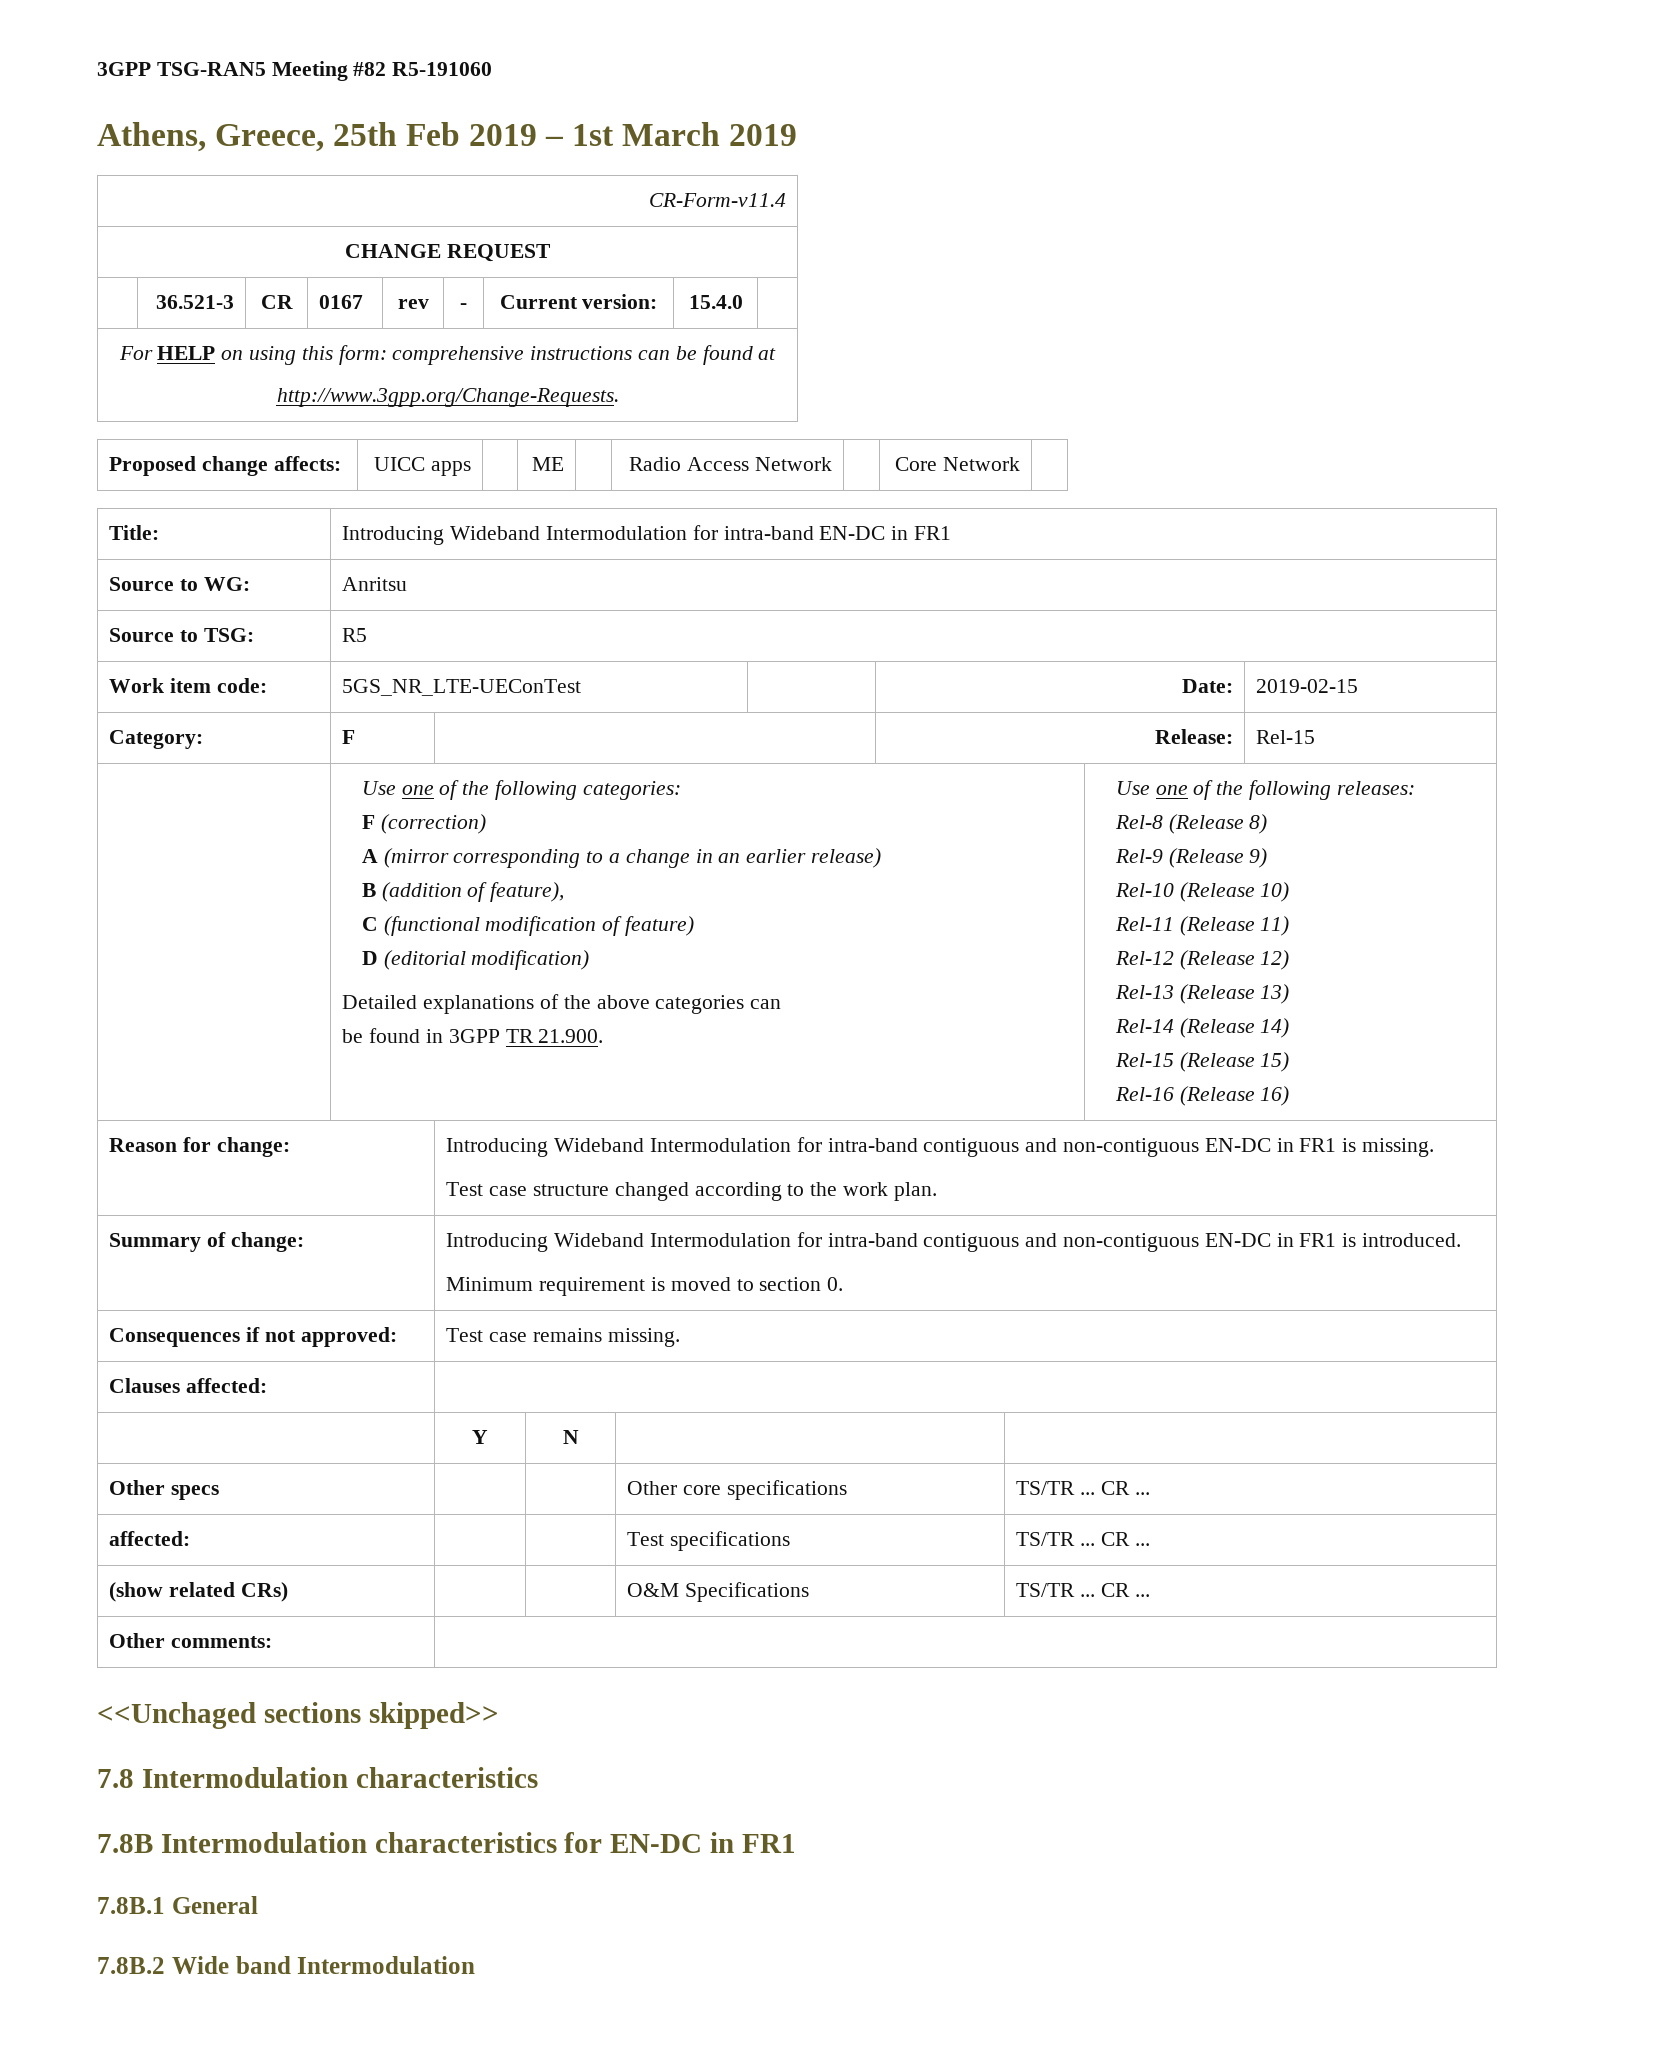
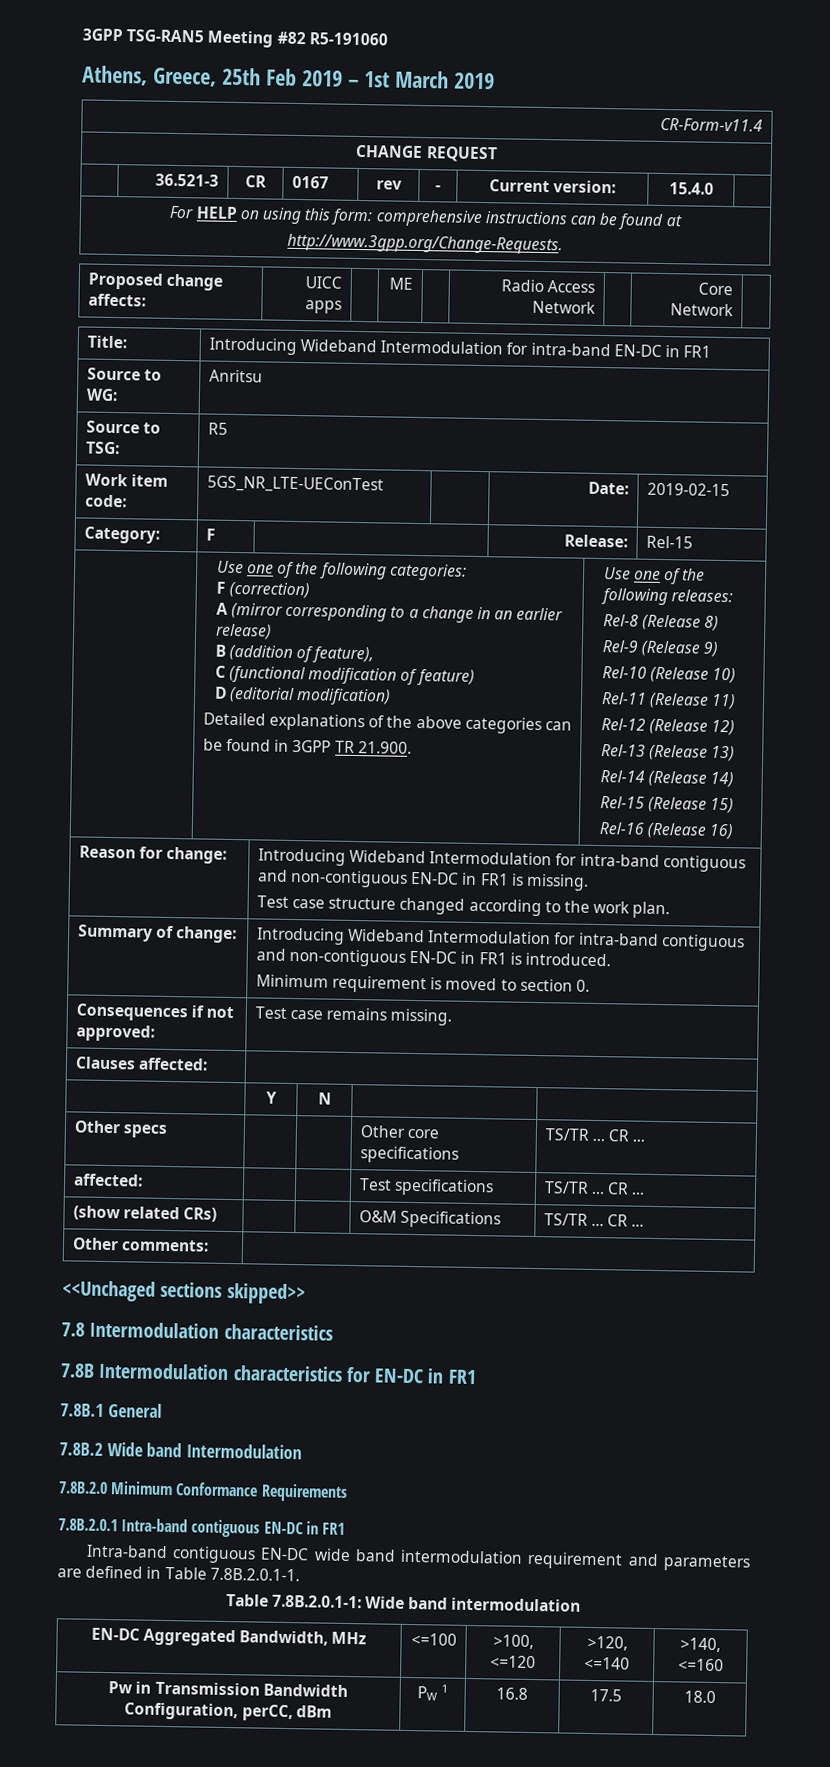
+ 7.8B.2.0 Minimum Conformance Requirements
+ 7.8B.2.0.1 Intra-band contiguous EN-DC in FR1
+ Intra-band contiguous EN-DC wide band intermodulation requirement and parameters are defined in Table 7.8B.2.0.1-1.
+ Table 7.8B.2.0.1-1: Wide band intermodulation
+ EN-DC Aggregated Bandwidth, MHz | <=100 | >100, <=120 | >120, <=140 | >140, <=160
+ Pw in Transmission Bandwidth Configuration, perCC, dBm | PW 1 | 16.8 | 17.5 | 18.0

